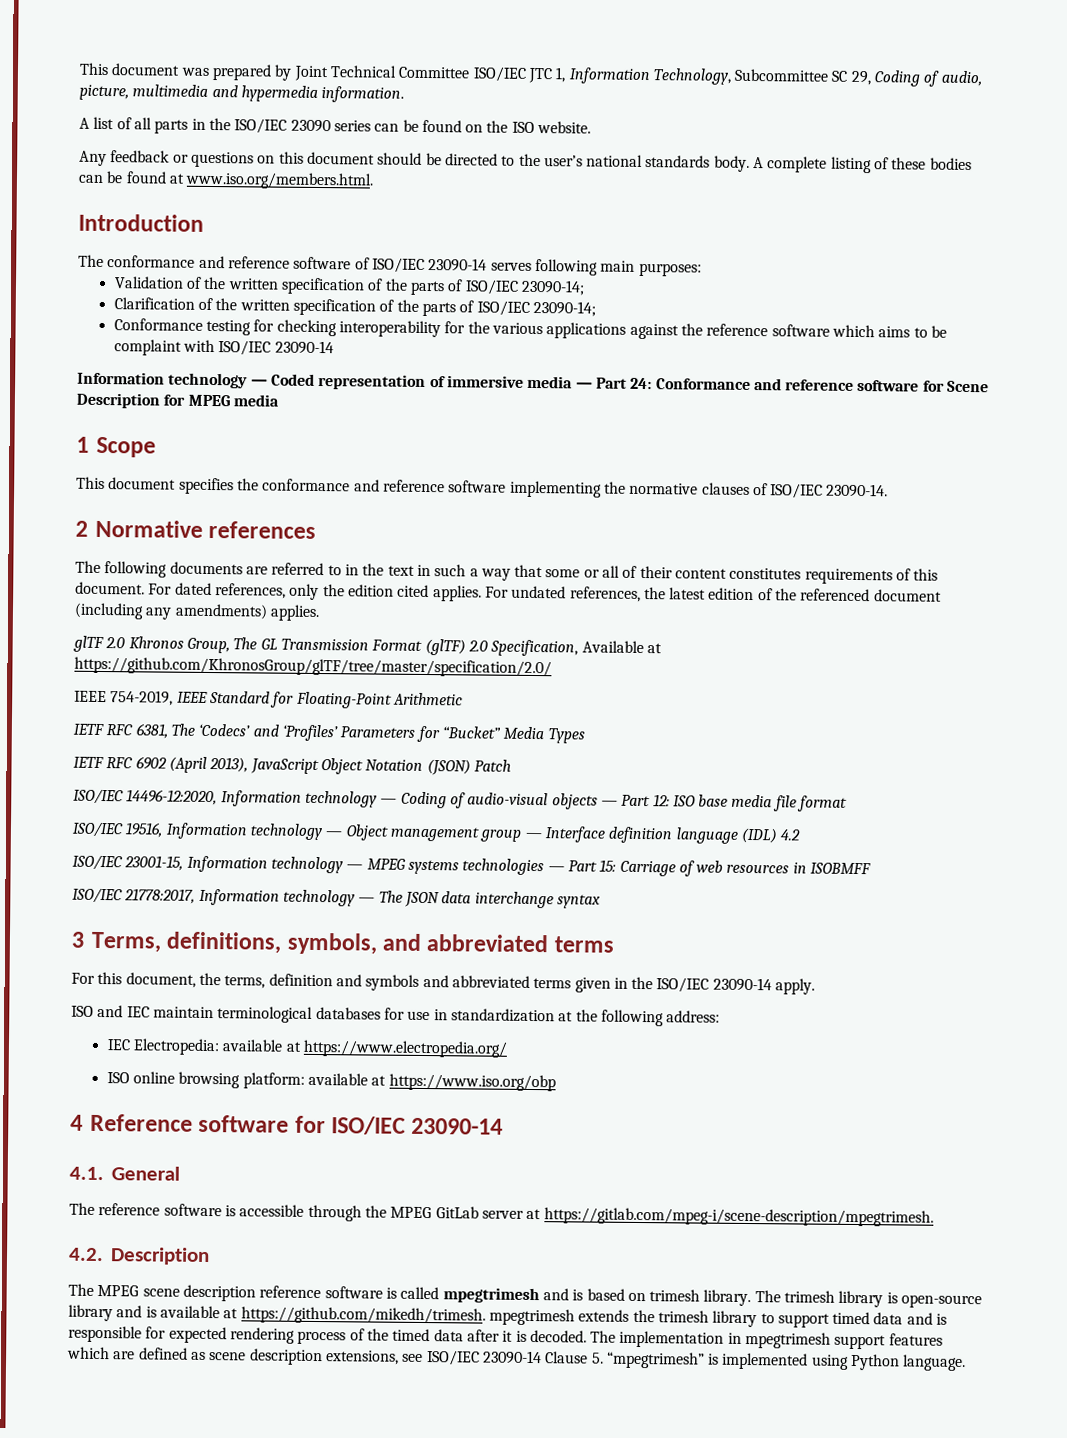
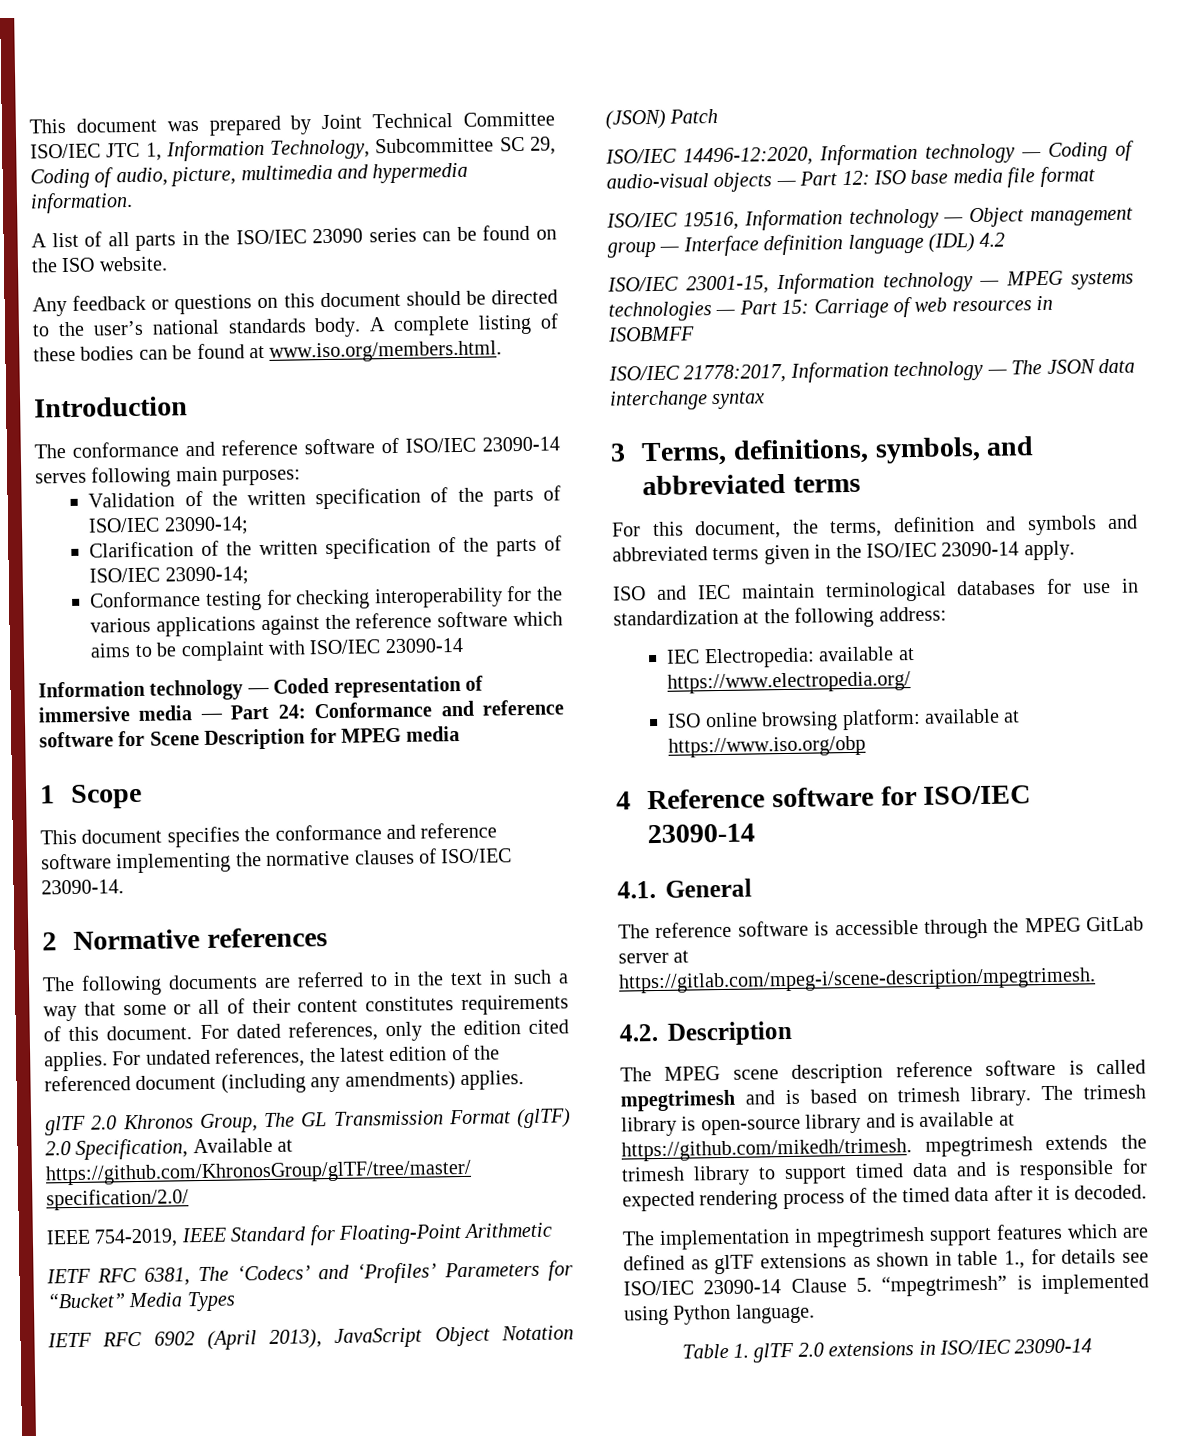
- The trimesh library is open-source library and is available at https://github.com/mikedh/trimesh. mpegtrimesh extends the trimesh library to support timed data and is responsible for expected rendering process of the timed data after it is decoded. The implementation in mpegtrimesh support features which are defined as scene description extensions, see ISO/IEC 23090-14 Clause 5. “mpegtrimesh” is implemented using Python language.
+ The trimesh library is open-source library and is available at https://github.com/mikedh/trimesh. mpegtrimesh extends the trimesh library to support timed data and is responsible for expected rendering process of the timed data after it is decoded.
+ The implementation in mpegtrimesh support features which are defined as glTF extensions as shown in table 1., for details see ISO/IEC 23090-14 Clause 5. “mpegtrimesh” is implemented using Python language.
+ Table 1. glTF 2.0 extensions in ISO/IEC 23090-14

